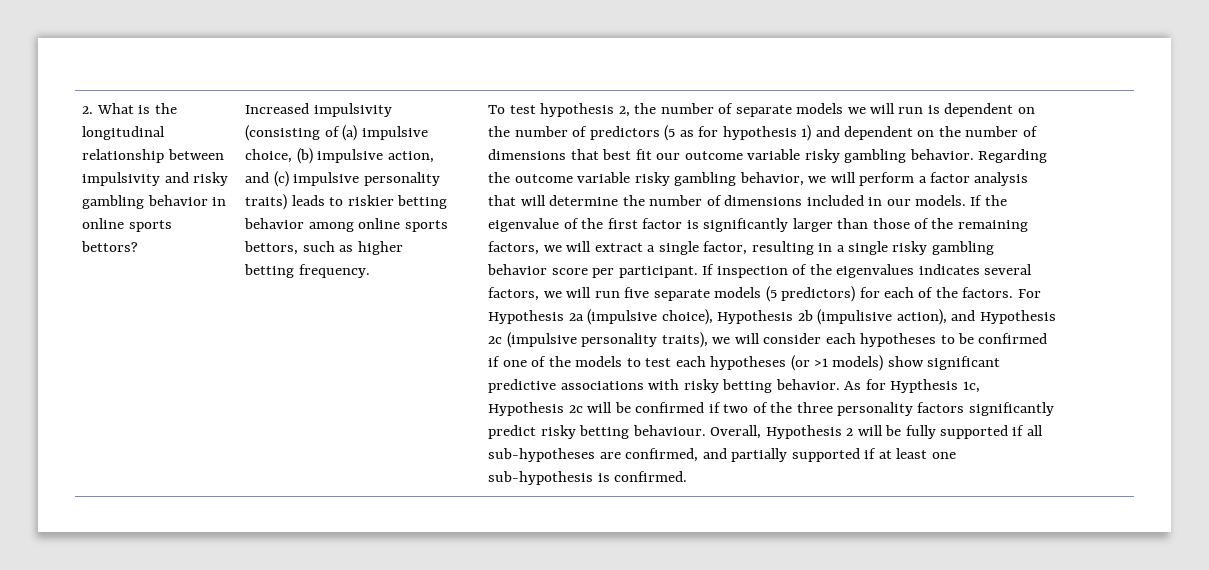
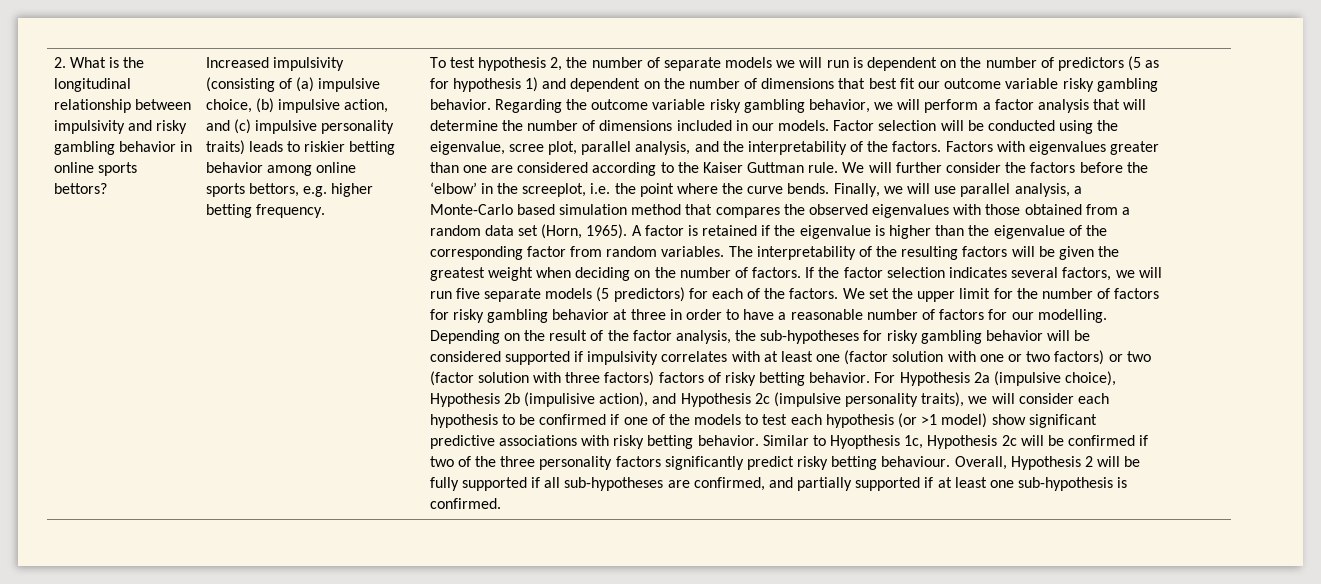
- Increased impulsivity (consisting of (a) impulsive choice, (b) impulsive action, and (c) impulsive personality traits) leads to riskier betting behavior among online sports bettors, such as higher betting frequency.
+ Increased impulsivity (consisting of (a) impulsive choice, (b) impulsive action, and (c) impulsive personality traits) leads to riskier betting behavior among online sports bettors, e.g. higher betting frequency.
- If the eigenvalue of the first factor is significantly larger than those of the remaining factors, we will extract a single factor, resulting in a single risky gambling behavior score per participant. If inspection of the eigenvalues indicates several factors, we will run five separate models (5 predictors) for each of the factors.
+ Factor selection will be conducted using the eigenvalue, scree plot, parallel analysis, and the interpretability of the factors. Factors with eigenvalues greater than one are considered according to the Kaiser Guttman rule. We will further consider the factors before the ‘elbow’ in the screeplot, i.e. the point where the curve bends. Finally, we will use parallel analysis, a Monte-Carlo based simulation method that compares the observed eigenvalues with those obtained from a random data set (Horn, 1965). A factor is retained if the eigenvalue is higher than the eigenvalue of the corresponding factor from random variables. The interpretability of the resulting factors will be given the greatest weight when deciding on the number of factors. If the factor selection indicates several factors, we will run five separate models (5 predictors) for each of the factors.
+ We set the upper limit for the number of factors for risky gambling behavior at three in order to have a reasonable number of factors for our modelling. Depending on the result of the factor analysis, the sub-hypotheses for risky gambling behavior will be considered supported if impulsivity correlates with at least one (factor solution with one or two factors) or two (factor solution with three factors) factors of risky betting behavior.
- For Hypothesis 2a (impulsive choice), Hypothesis 2b (impulisive action), and Hypothesis 2c (impulsive personality traits), we will consider each hypotheses to be confirmed if one of the models to test each hypotheses (or >1 models) show significant predictive associations with risky betting behavior.
+ For Hypothesis 2a (impulsive choice), Hypothesis 2b (impulisive action), and Hypothesis 2c (impulsive personality traits), we will consider each hypothesis to be confirmed if one of the models to test each hypothesis (or >1 model) show significant predictive associations with risky betting behavior.
- As for Hypthesis 1c, Hypothesis 2c will be confirmed if two of the three personality factors significantly predict risky betting behaviour.
+ Similar to Hyopthesis 1c, Hypothesis 2c will be confirmed if two of the three personality factors significantly predict risky betting behaviour.

